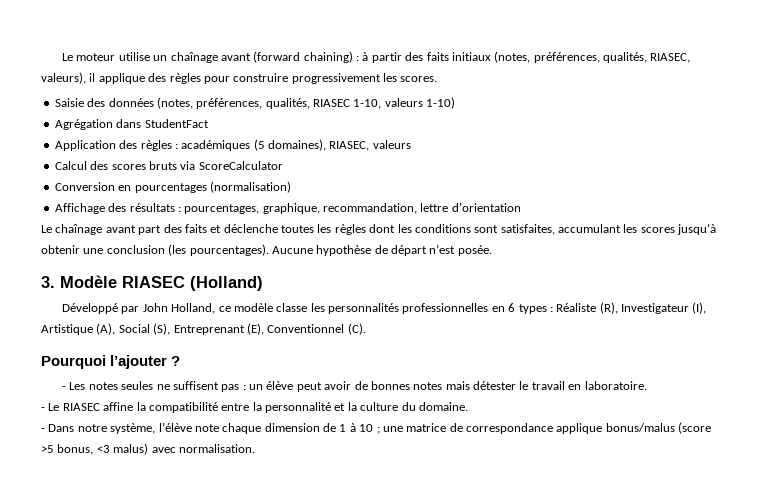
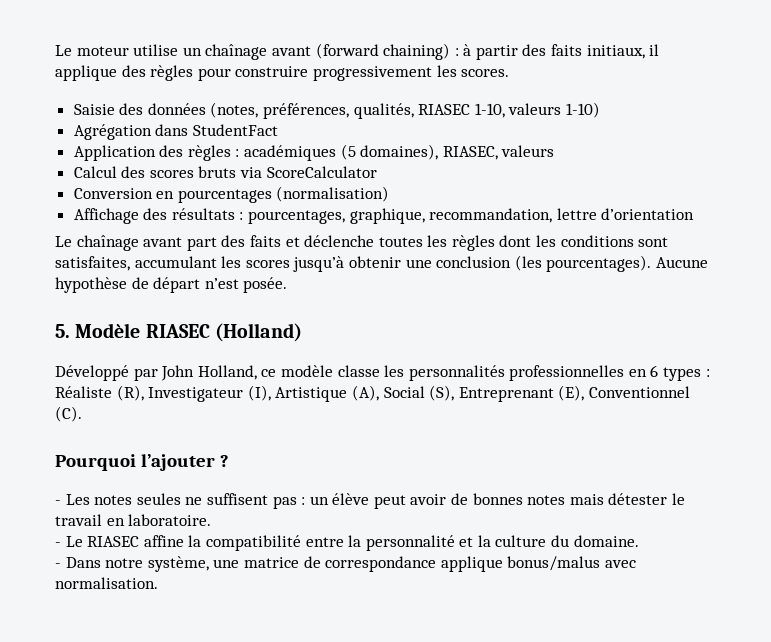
- Le moteur utilise un chaînage avant (forward chaining) : à partir des faits initiaux (notes, préférences, qualités, RIASEC, valeurs), il applique des règles pour construire progressivement les scores.
+ Le moteur utilise un chaînage avant (forward chaining) : à partir des faits initiaux, il applique des règles pour construire progressivement les scores.
- 3. Modèle RIASEC (Holland)
+ 5. Modèle RIASEC (Holland)
- - Dans notre système, l’élève note chaque dimension de 1 à 10 ; une matrice de correspondance applique bonus/malus (score >5 bonus, <3 malus) avec normalisation.
+ - Dans notre système, une matrice de correspondance applique bonus/malus avec normalisation.

